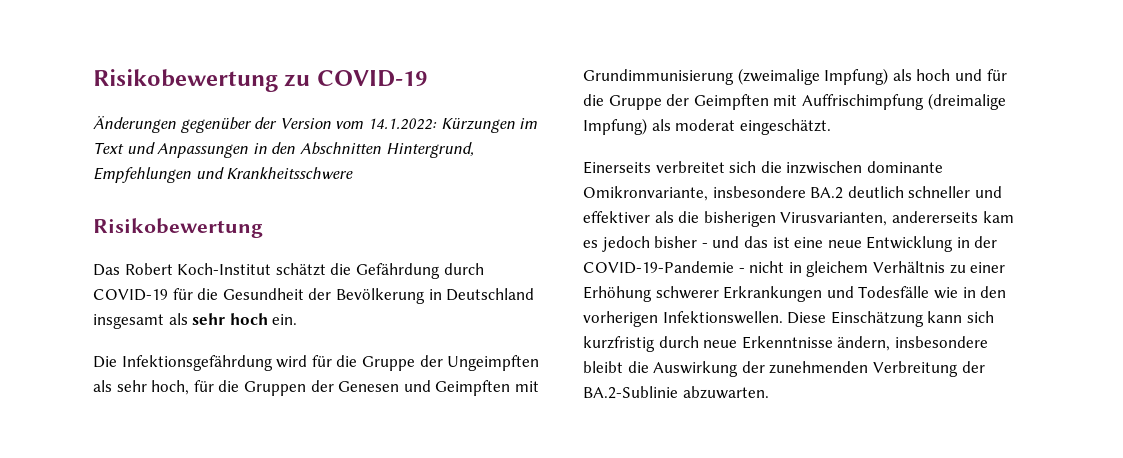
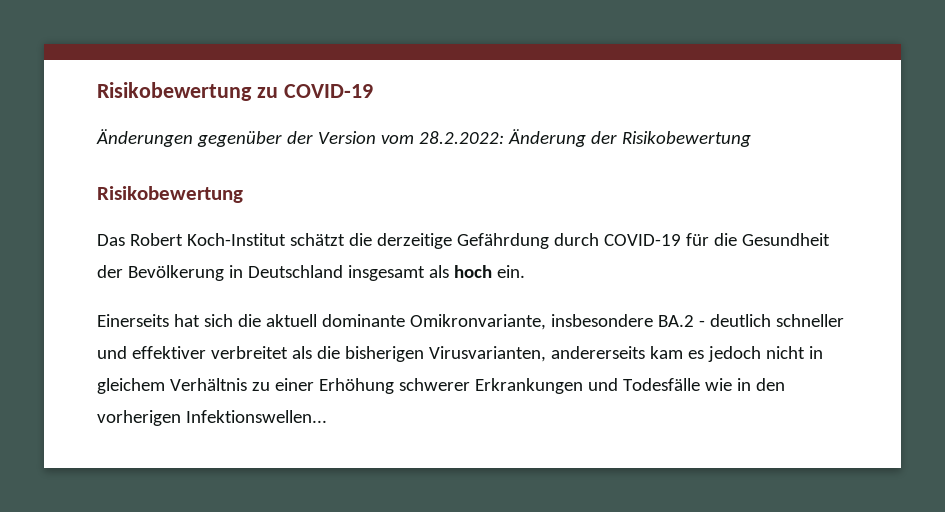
- Änderungen gegenüber der Version vom 14.1.2022: Kürzungen im Text und Anpassungen in den Abschnitten Hintergrund, Empfehlungen und Krankheitsschwere
+ Änderungen gegenüber der Version vom 28.2.2022: Änderung der Risikobewertung
- Das Robert Koch-Institut schätzt die Gefährdung durch COVID-19 für die Gesundheit der Bevölkerung in Deutschland insgesamt als sehr hoch ein.
+ Das Robert Koch-Institut schätzt die derzeitige Gefährdung durch COVID-19 für die Gesundheit der Bevölkerung in Deutschland insgesamt als hoch ein.
- Die Infektionsgefährdung wird für die Gruppe der Ungeimpften als sehr hoch, für die Gruppen der Genesen und Geimpften mit Grundimmunisierung (zweimalige Impfung) als hoch und für die Gruppe der Geimpften mit Auffrischimpfung (dreimalige Impfung) als moderat eingeschätzt.
- Einerseits verbreitet sich die inzwischen dominante Omikronvariante, insbesondere BA.2 deutlich schneller und effektiver als die bisherigen Virusvarianten, andererseits kam es jedoch bisher - und das ist eine neue Entwicklung in der COVID-19-Pandemie - nicht in gleichem Verhältnis zu einer Erhöhung schwerer Erkrankungen und Todesfälle wie in den vorherigen Infektionswellen. Diese Einschätzung kann sich kurzfristig durch neue Erkenntnisse ändern, insbesondere bleibt die Auswirkung der zunehmenden Verbreitung der BA.2-Sublinie abzuwarten.
+ Einerseits hat sich die aktuell dominante Omikronvariante, insbesondere BA.2 - deutlich schneller und effektiver verbreitet als die bisherigen Virusvarianten, andererseits kam es jedoch nicht in gleichem Verhältnis zu einer Erhöhung schwerer Erkrankungen und Todesfälle wie in den vorherigen Infektionswellen...

